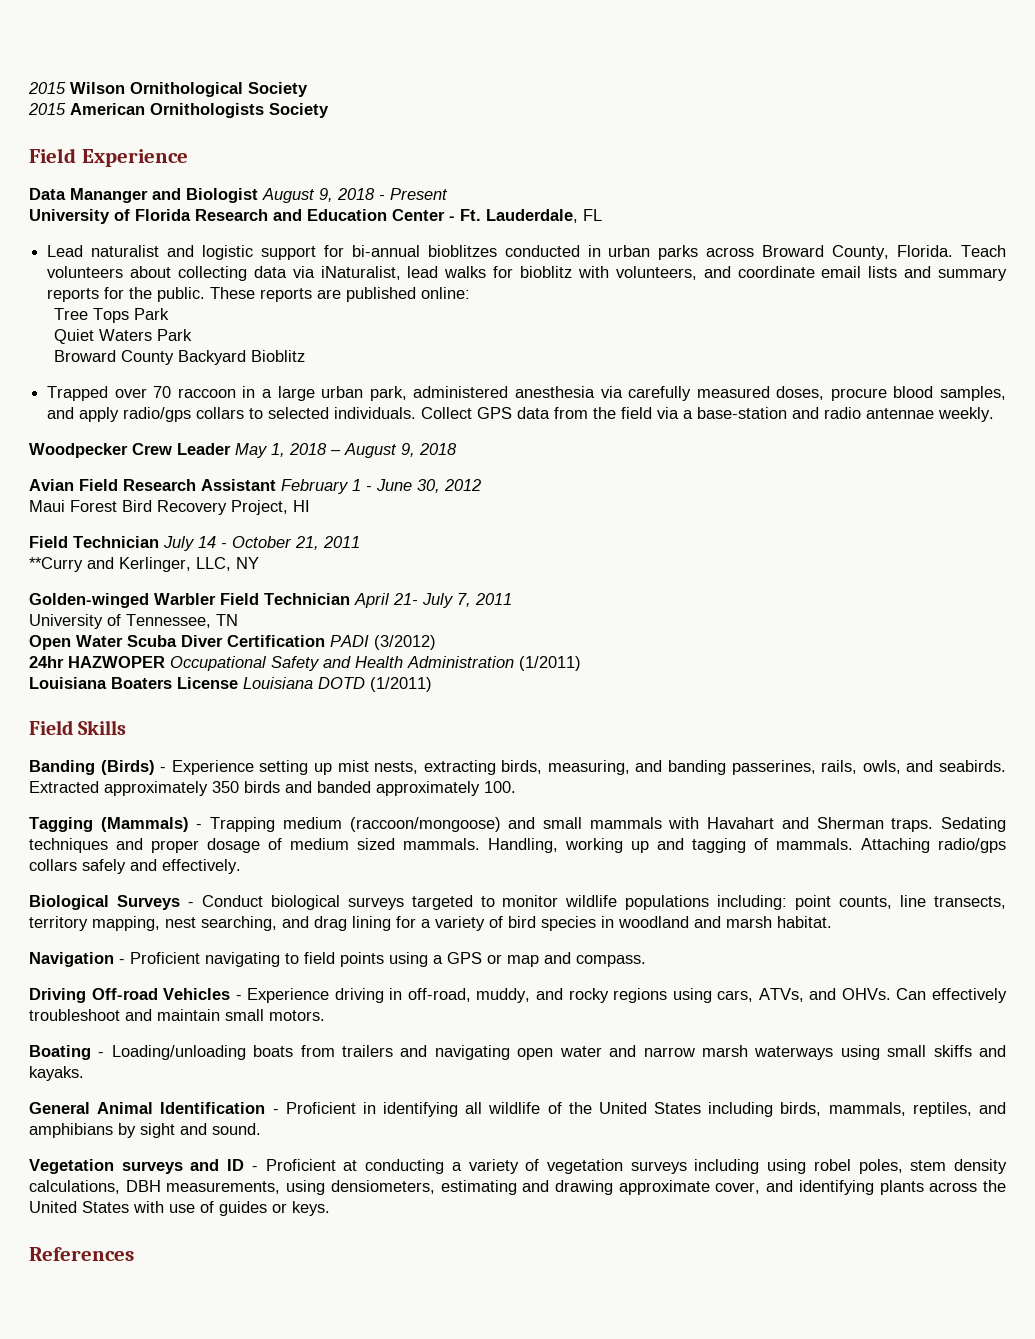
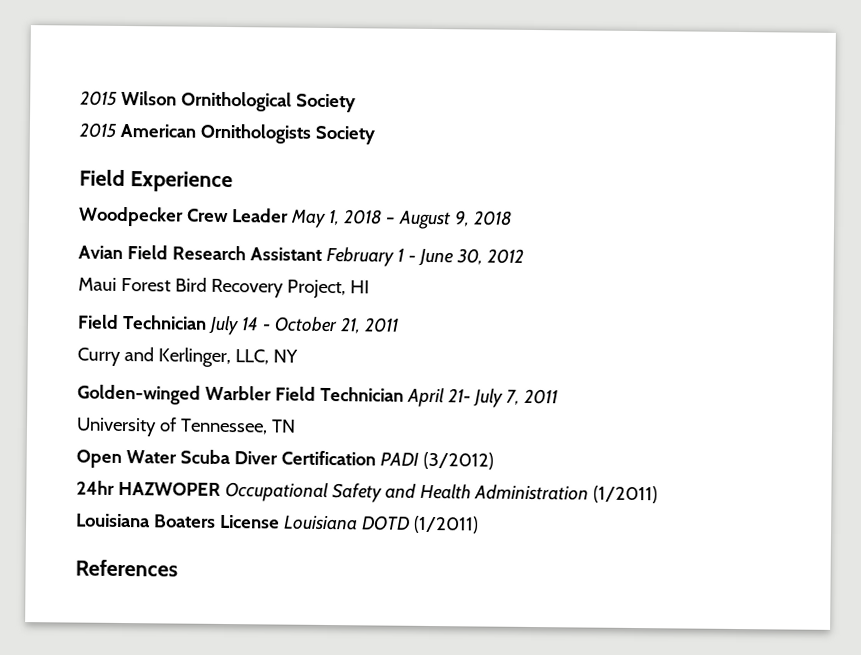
- Data Mananger and Biologist August 9, 2018 - Present
- University of Florida Research and Education Center - Ft. Lauderdale, FL
- Lead naturalist and logistic support for bi-annual bioblitzes conducted in urban parks across Broward County, Florida. Teach volunteers about collecting data via iNaturalist, lead walks for bioblitz with volunteers, and coordinate email lists and summary reports for the public. These reports are published online:
- Tree Tops Park
- Quiet Waters Park
- Broward County Backyard Bioblitz
- Trapped over 70 raccoon in a large urban park, administered anesthesia via carefully measured doses, procure blood samples, and apply radio/gps collars to selected individuals. Collect GPS data from the field via a base-station and radio antennae weekly.
- **Curry and Kerlinger, LLC, NY
+ Curry and Kerlinger, LLC, NY
- Field Skills
- Banding (Birds) - Experience setting up mist nests, extracting birds, measuring, and banding passerines, rails, owls, and seabirds. Extracted approximately 350 birds and banded approximately 100.
- Tagging (Mammals) - Trapping medium (raccoon/mongoose) and small mammals with Havahart and Sherman traps. Sedating techniques and proper dosage of medium sized mammals. Handling, working up and tagging of mammals. Attaching radio/gps collars safely and effectively.
- Biological Surveys - Conduct biological surveys targeted to monitor wildlife populations including: point counts, line transects, territory mapping, nest searching, and drag lining for a variety of bird species in woodland and marsh habitat.
- Navigation - Proficient navigating to field points using a GPS or map and compass.
- Driving Off-road Vehicles - Experience driving in off-road, muddy, and rocky regions using cars, ATVs, and OHVs. Can effectively troubleshoot and maintain small motors.
- Boating - Loading/unloading boats from trailers and navigating open water and narrow marsh waterways using small skiffs and kayaks.
- General Animal Identification - Proficient in identifying all wildlife of the United States including birds, mammals, reptiles, and amphibians by sight and sound.
- Vegetation surveys and ID - Proficient at conducting a variety of vegetation surveys including using robel poles, stem density calculations, DBH measurements, using densiometers, estimating and drawing approximate cover, and identifying plants across the United States with use of guides or keys.

